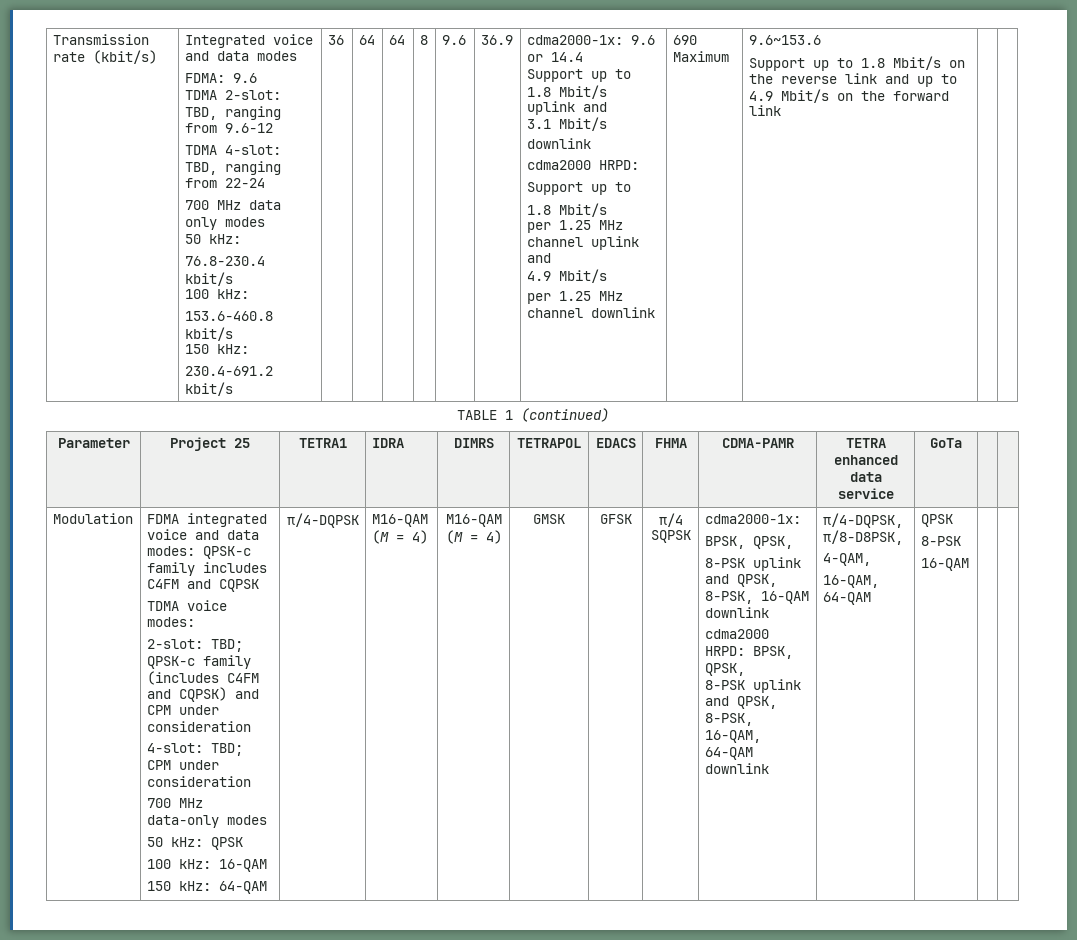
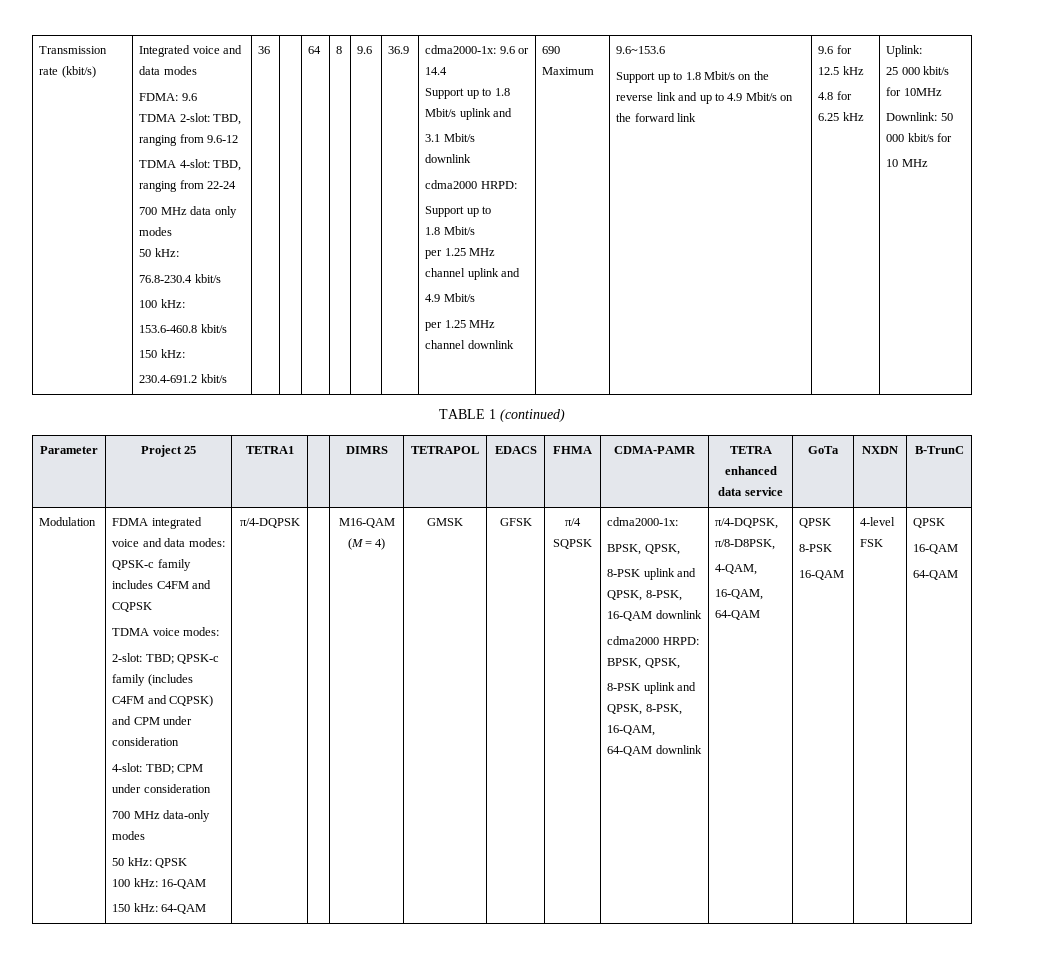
- 36 | 64
+ 36
+ 9.6 for 12.5 kHz
+ 4.8 for 6.25 kHz | Uplink:
+ 25 000 kbit/s for 10MHz
+ Downlink: 50 000 kbit/s for
+ 10 MHz
- Parameter | Project 25 | TETRA1 | IDRA | DIMRS | TETRAPOL | EDACS | FHMA | CDMA-PAMR | TETRA enhanced data service | GoTa | |
+ Parameter | Project 25 | TETRA1 | | DIMRS | TETRAPOL | EDACS | FHMA | CDMA-PAMR | TETRA enhanced data service | GoTa | NXDN | B-TrunC
- π/4-DQPSK | M16-QAM (M = 4)
+ π/4-DQPSK
+ 4-level FSK | QPSK
+ 16-QAM
+ 64-QAM

